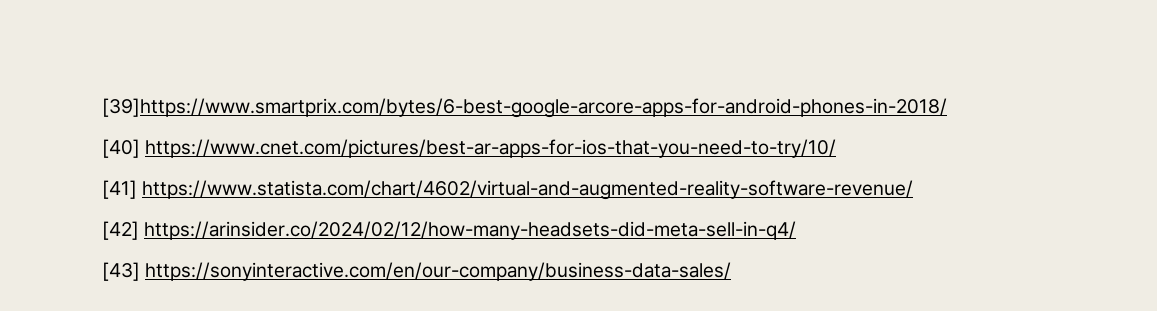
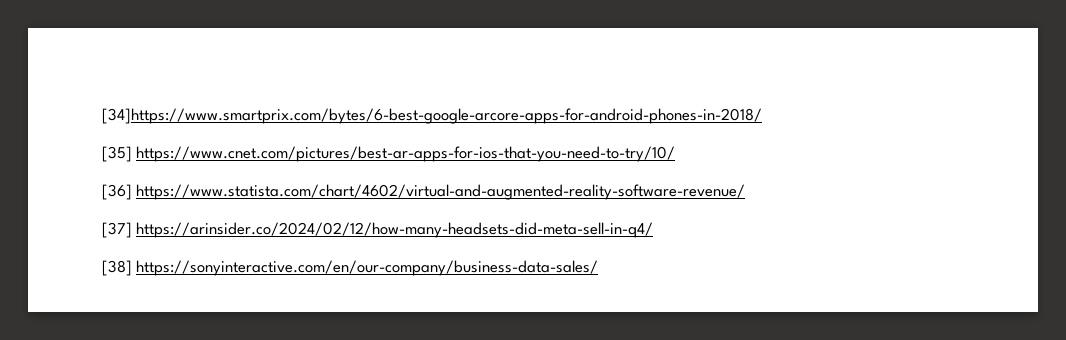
- [39]https://www.smartprix.com/bytes/6-best-google-arcore-apps-for-android-phones-in-2018/
- [40] https://www.cnet.com/pictures/best-ar-apps-for-ios-that-you-need-to-try/10/
+ [34]https://www.smartprix.com/bytes/6-best-google-arcore-apps-for-android-phones-in-2018/
+ [35] https://www.cnet.com/pictures/best-ar-apps-for-ios-that-you-need-to-try/10/
- [41] https://www.statista.com/chart/4602/virtual-and-augmented-reality-software-revenue/
+ [36] https://www.statista.com/chart/4602/virtual-and-augmented-reality-software-revenue/
- [42] https://arinsider.co/2024/02/12/how-many-headsets-did-meta-sell-in-q4/
+ [37] https://arinsider.co/2024/02/12/how-many-headsets-did-meta-sell-in-q4/
- [43] https://sonyinteractive.com/en/our-company/business-data-sales/
+ [38] https://sonyinteractive.com/en/our-company/business-data-sales/

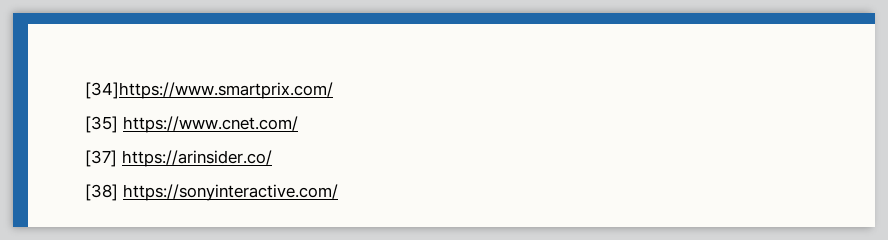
- [34]https://www.smartprix.com/bytes/6-best-google-arcore-apps-for-android-phones-in-2018/
+ [34]https://www.smartprix.com/
- [35] https://www.cnet.com/pictures/best-ar-apps-for-ios-that-you-need-to-try/10/
- [36] https://www.statista.com/chart/4602/virtual-and-augmented-reality-software-revenue/
+ [35] https://www.cnet.com/
- [37] https://arinsider.co/2024/02/12/how-many-headsets-did-meta-sell-in-q4/
+ [37] https://arinsider.co/
- [38] https://sonyinteractive.com/en/our-company/business-data-sales/
+ [38] https://sonyinteractive.com/

